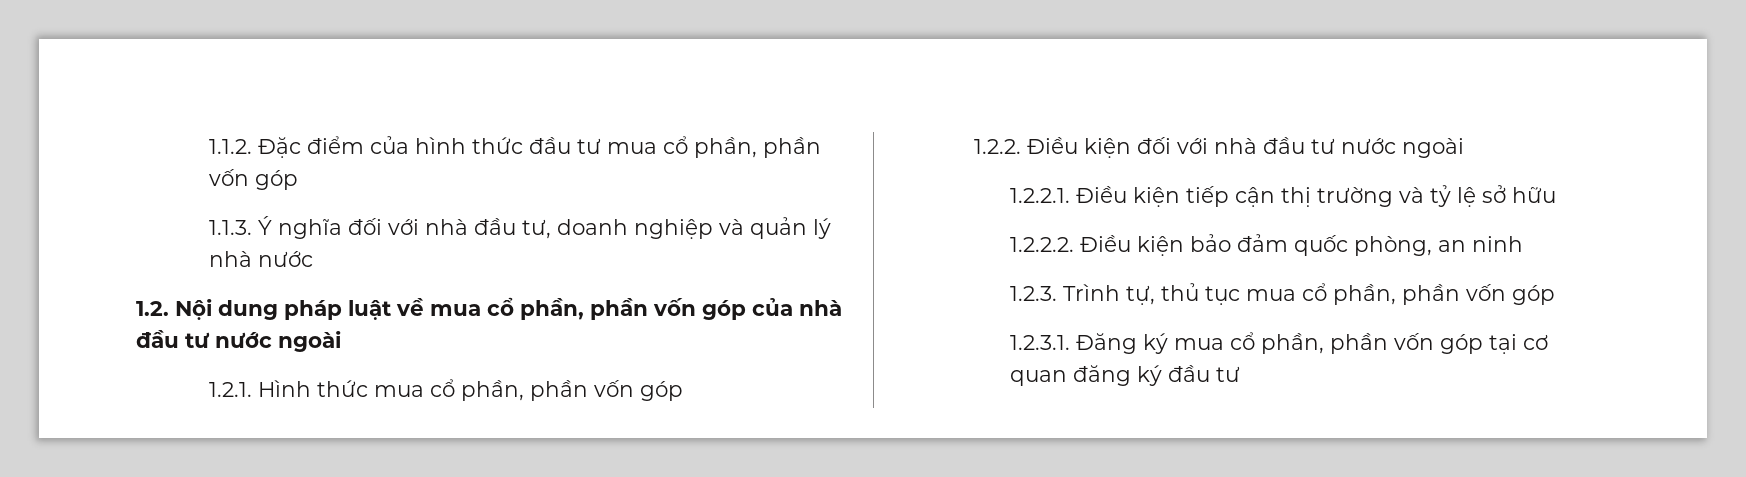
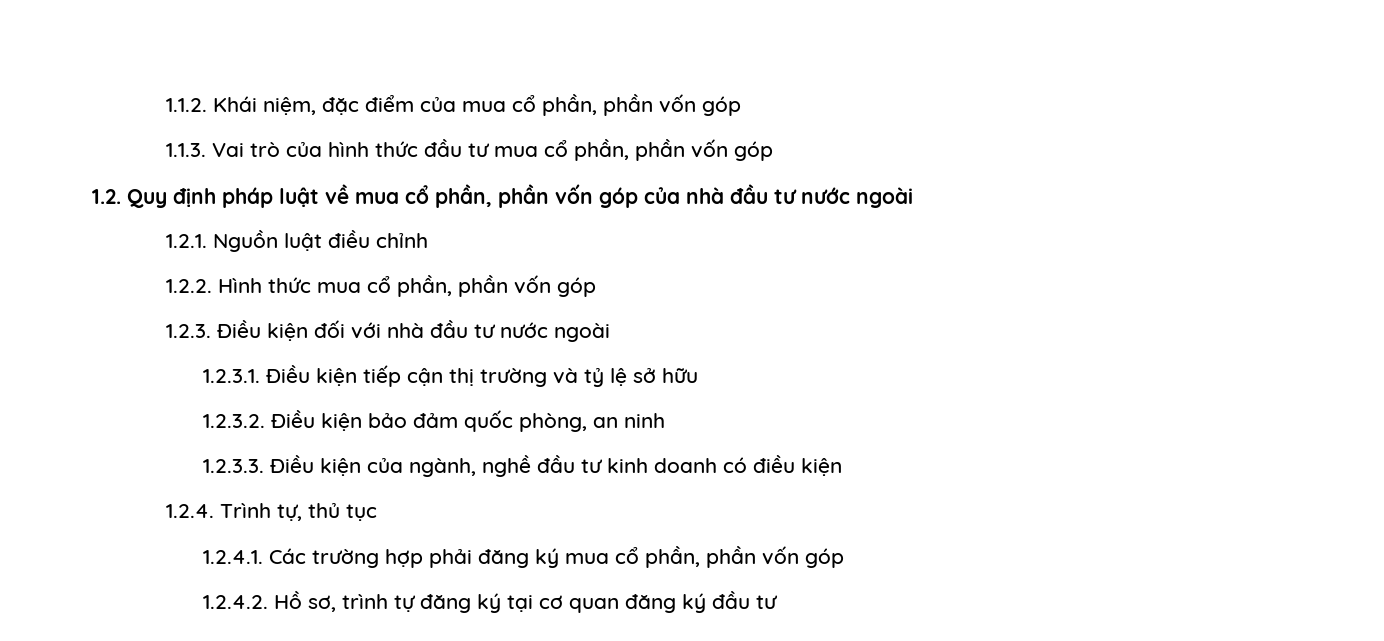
- 1.1.2. Đặc điểm của hình thức đầu tư mua cổ phần, phần vốn góp
+ 1.1.2. Khái niệm, đặc điểm của mua cổ phần, phần vốn góp
+ 1.1.3. Vai trò của hình thức đầu tư mua cổ phần, phần vốn góp
- 1.1.3. Ý nghĩa đối với nhà đầu tư, doanh nghiệp và quản lý nhà nước
- 1.2. Nội dung pháp luật về mua cổ phần, phần vốn góp của nhà đầu tư nước ngoài
+ 1.2. Quy định pháp luật về mua cổ phần, phần vốn góp của nhà đầu tư nước ngoài
- 1.2.1. Hình thức mua cổ phần, phần vốn góp
+ 1.2.1. Nguồn luật điều chỉnh
+ 1.2.2. Hình thức mua cổ phần, phần vốn góp
- 1.2.2. Điều kiện đối với nhà đầu tư nước ngoài
+ 1.2.3. Điều kiện đối với nhà đầu tư nước ngoài
- 1.2.2.1. Điều kiện tiếp cận thị trường và tỷ lệ sở hữu
+ 1.2.3.1. Điều kiện tiếp cận thị trường và tỷ lệ sở hữu
- 1.2.2.2. Điều kiện bảo đảm quốc phòng, an ninh
+ 1.2.3.2. Điều kiện bảo đảm quốc phòng, an ninh
- 1.2.3. Trình tự, thủ tục mua cổ phần, phần vốn góp
- 1.2.3.1. Đăng ký mua cổ phần, phần vốn góp tại cơ quan đăng ký đầu tư
+ 1.2.3.3. Điều kiện của ngành, nghề đầu tư kinh doanh có điều kiện
+ 1.2.4. Trình tự, thủ tục
+ 1.2.4.1. Các trường hợp phải đăng ký mua cổ phần, phần vốn góp
+ 1.2.4.2. Hồ sơ, trình tự đăng ký tại cơ quan đăng ký đầu tư

